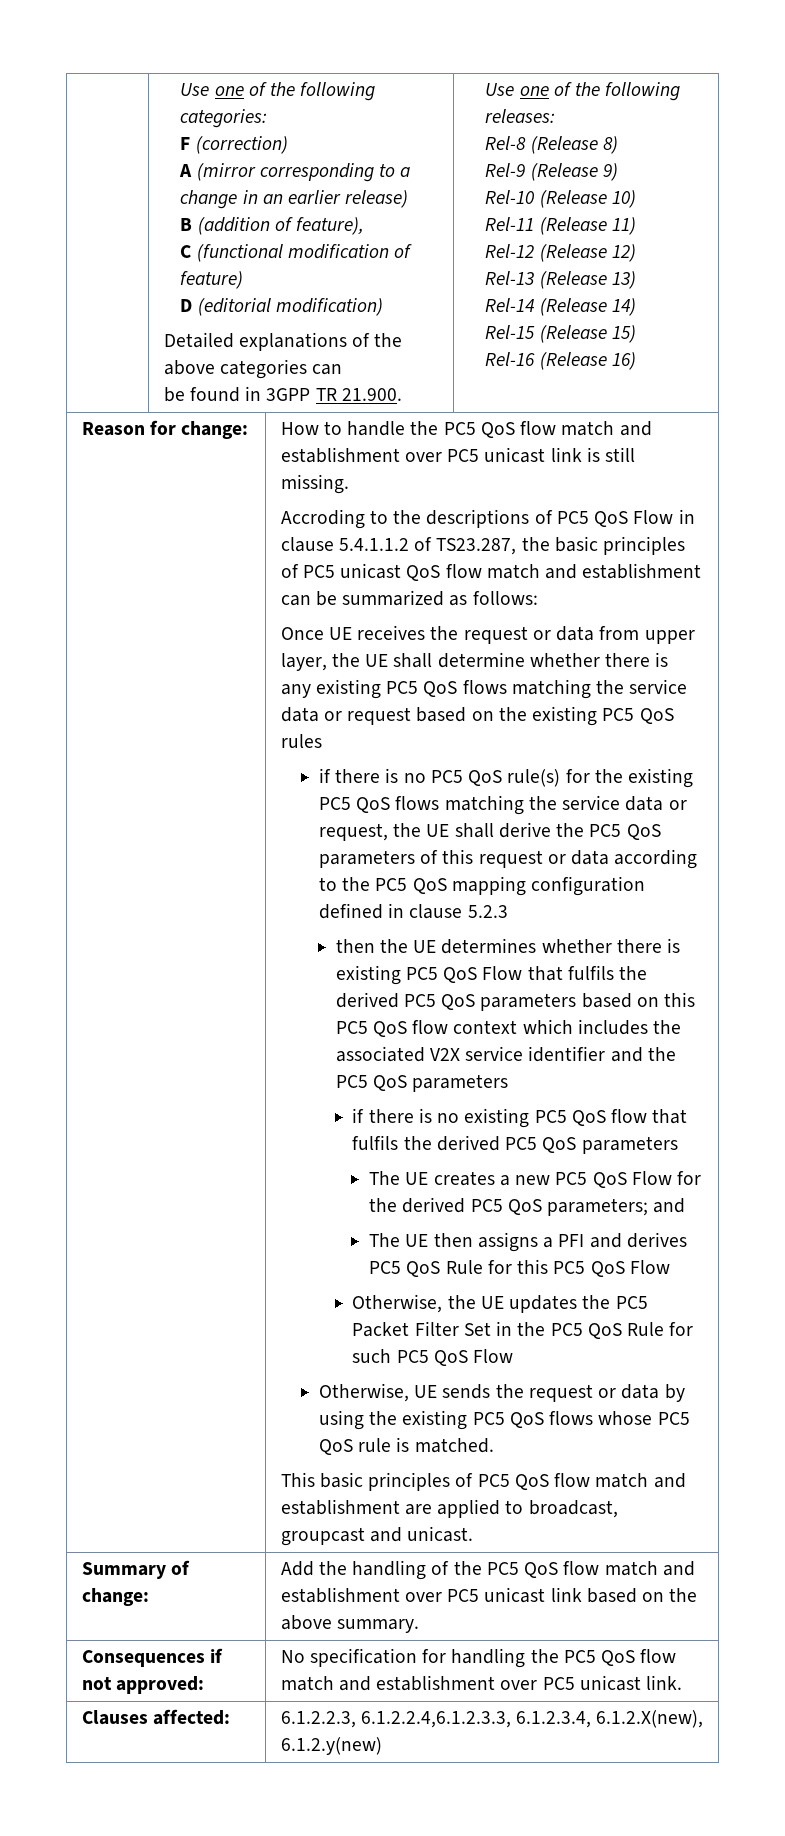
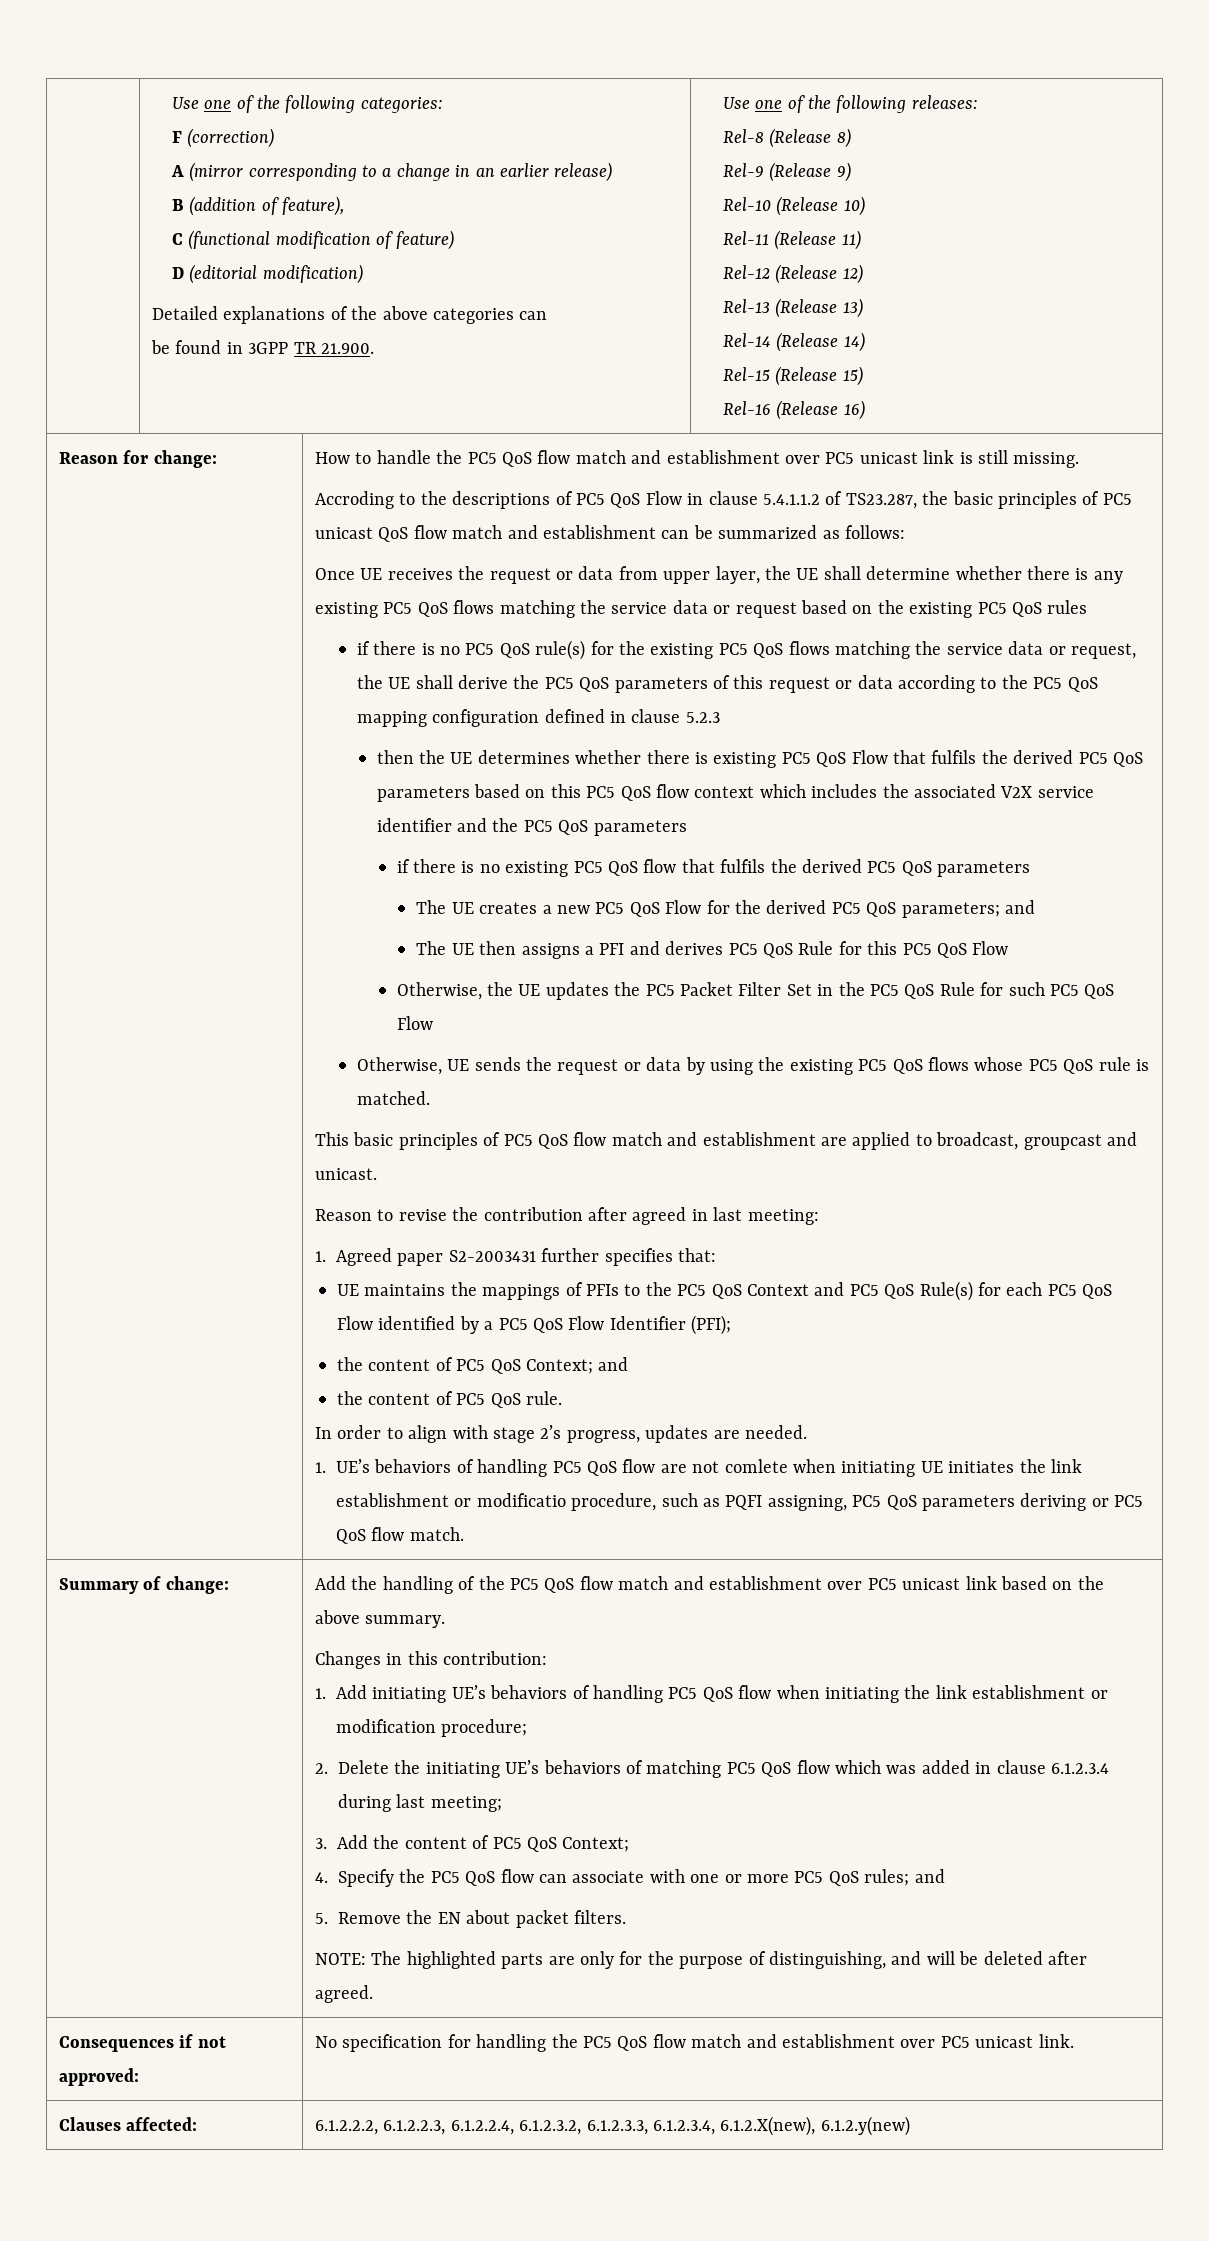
+ Reason to revise the contribution after agreed in last meeting:
+ 1. Agreed paper S2-2003431 further specifies that:
+ UE maintains the mappings of PFIs to the PC5 QoS Context and PC5 QoS Rule(s) for each PC5 QoS Flow identified by a PC5 QoS Flow Identifier (PFI);
+ the content of PC5 QoS Context; and
+ the content of PC5 QoS rule.
+ In order to align with stage 2’s progress, updates are needed.
+ 1. UE’s behaviors of handling PC5 QoS flow are not comlete when initiating UE initiates the link establishment or modificatio procedure, such as PQFI assigning, PC5 QoS parameters deriving or PC5 QoS flow match.
+ Changes in this contribution:
+ 1. Add initiating UE’s behaviors of handling PC5 QoS flow when initiating the link establishment or modification procedure;
+ 2. Delete the initiating UE’s behaviors of matching PC5 QoS flow which was added in clause 6.1.2.3.4 during last meeting;
+ 3. Add the content of PC5 QoS Context;
+ 4. Specify the PC5 QoS flow can associate with one or more PC5 QoS rules; and
+ 5. Remove the EN about packet filters.
+ NOTE: The highlighted parts are only for the purpose of distinguishing, and will be deleted after agreed.
- Clauses affected: | 6.1.2.2.3, 6.1.2.2.4,6.1.2.3.3, 6.1.2.3.4, 6.1.2.X(new), 6.1.2.y(new)
+ Clauses affected: | 6.1.2.2.2, 6.1.2.2.3, 6.1.2.2.4, 6.1.2.3.2, 6.1.2.3.3, 6.1.2.3.4, 6.1.2.X(new), 6.1.2.y(new)

